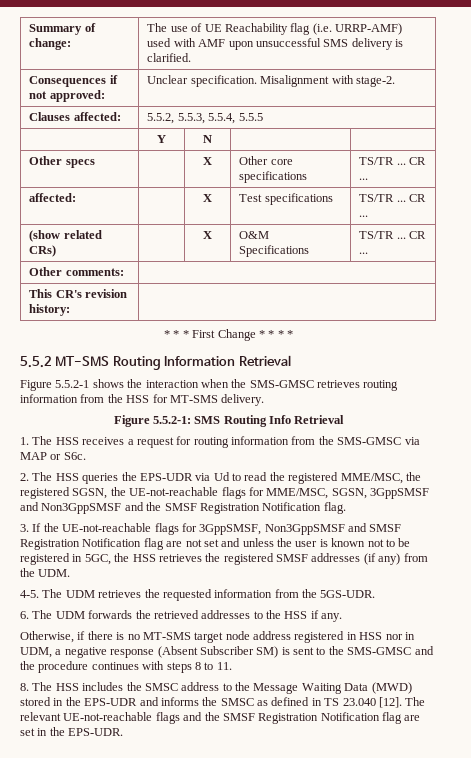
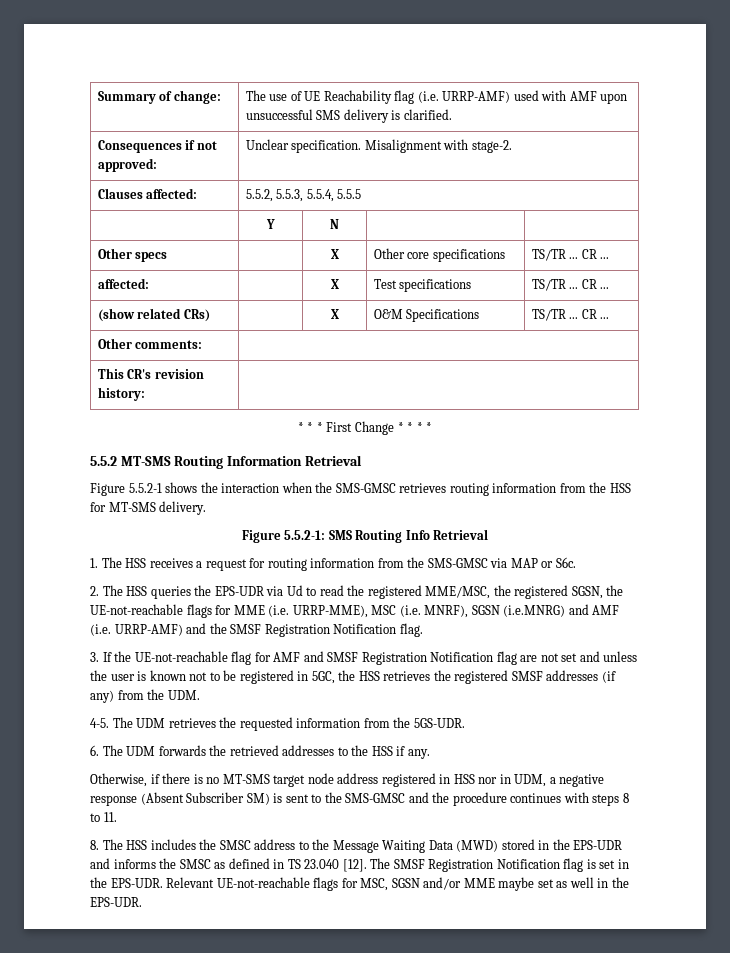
- 2. The HSS queries the EPS-UDR via Ud to read the registered MME/MSC, the registered SGSN, the UE-not-reachable flags for MME/MSC, SGSN, 3GppSMSF and Non3GppSMSF and the SMSF Registration Notification flag.
+ 2. The HSS queries the EPS-UDR via Ud to read the registered MME/MSC, the registered SGSN, the UE-not-reachable flags for MME (i.e. URRP-MME), MSC (i.e. MNRF), SGSN (i.e.MNRG) and AMF (i.e. URRP-AMF) and the SMSF Registration Notification flag.
- 3. If the UE-not-reachable flags for 3GppSMSF, Non3GppSMSF and SMSF Registration Notification flag are not set and unless the user is known not to be registered in 5GC, the HSS retrieves the registered SMSF addresses (if any) from the UDM.
+ 3. If the UE-not-reachable flag for AMF and SMSF Registration Notification flag are not set and unless the user is known not to be registered in 5GC, the HSS retrieves the registered SMSF addresses (if any) from the UDM.
- The relevant UE-not-reachable flags and the SMSF Registration Notification flag are set in the EPS-UDR.
+ The SMSF Registration Notification flag is set in the EPS-UDR.
+ Relevant UE-not-reachable flags for MSC, SGSN and/or MME maybe set as well in the EPS-UDR.

